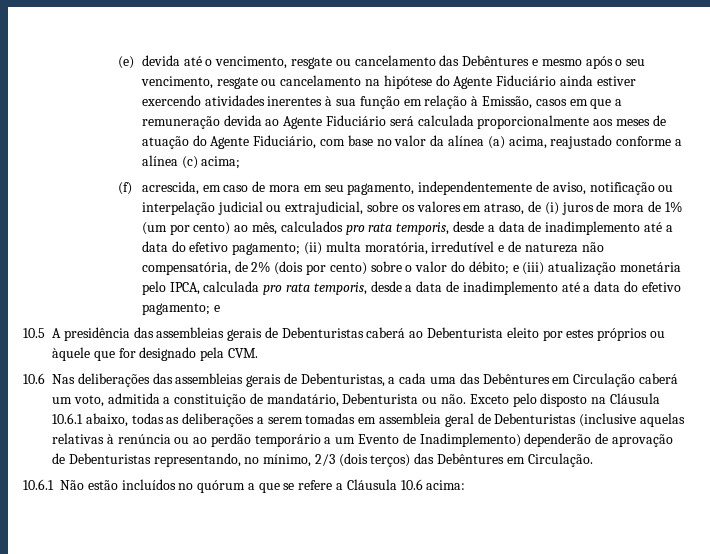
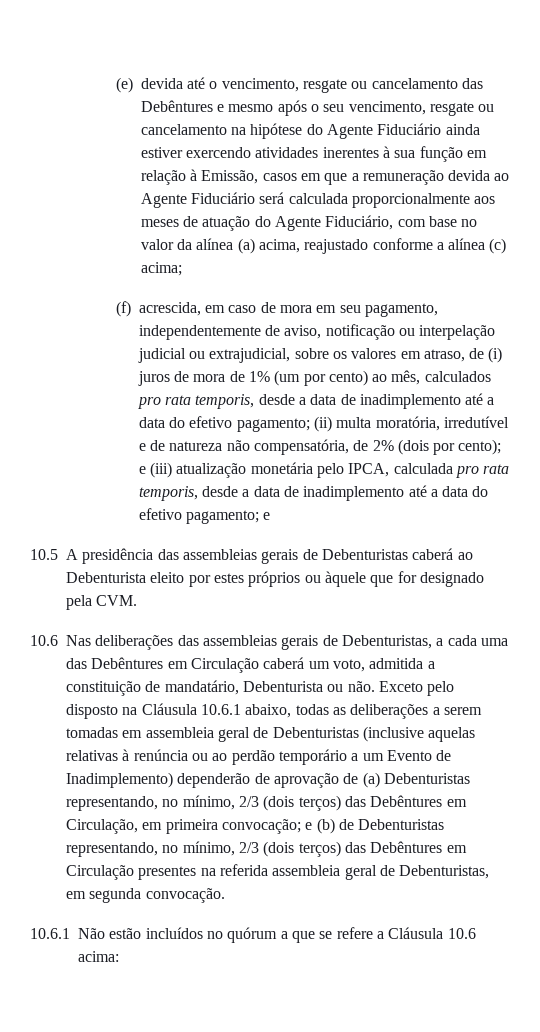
- (ii) multa moratória, irredutível e de natureza não compensatória, de 2% (dois por cento) sobre o valor do débito;
+ (ii) multa moratória, irredutível e de natureza não compensatória, de 2% (dois por cento);
- Exceto pelo disposto na Cláusula 10.6.1 abaixo, todas as deliberações a serem tomadas em assembleia geral de Debenturistas (inclusive aquelas relativas à renúncia ou ao perdão temporário a um Evento de Inadimplemento) dependerão de aprovação de Debenturistas representando, no mínimo, 2/3 (dois terços) das Debêntures em Circulação.
+ Exceto pelo disposto na Cláusula 10.6.1 abaixo, todas as deliberações a serem tomadas em assembleia geral de Debenturistas (inclusive aquelas relativas à renúncia ou ao perdão temporário a um Evento de Inadimplemento) dependerão de aprovação de (a) Debenturistas representando, no mínimo, 2/3 (dois terços) das Debêntures em Circulação, em primeira convocação; e (b) de Debenturistas representando, no mínimo, 2/3 (dois terços) das Debêntures em Circulação presentes na referida assembleia geral de Debenturistas, em segunda convocação.

